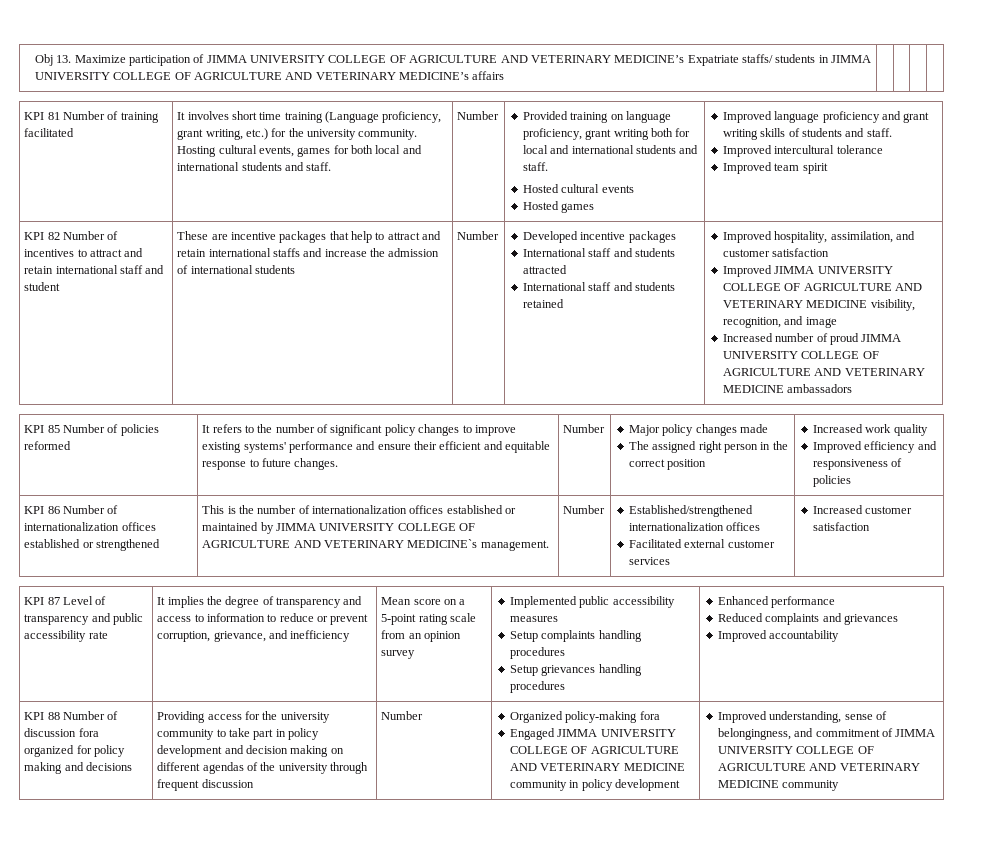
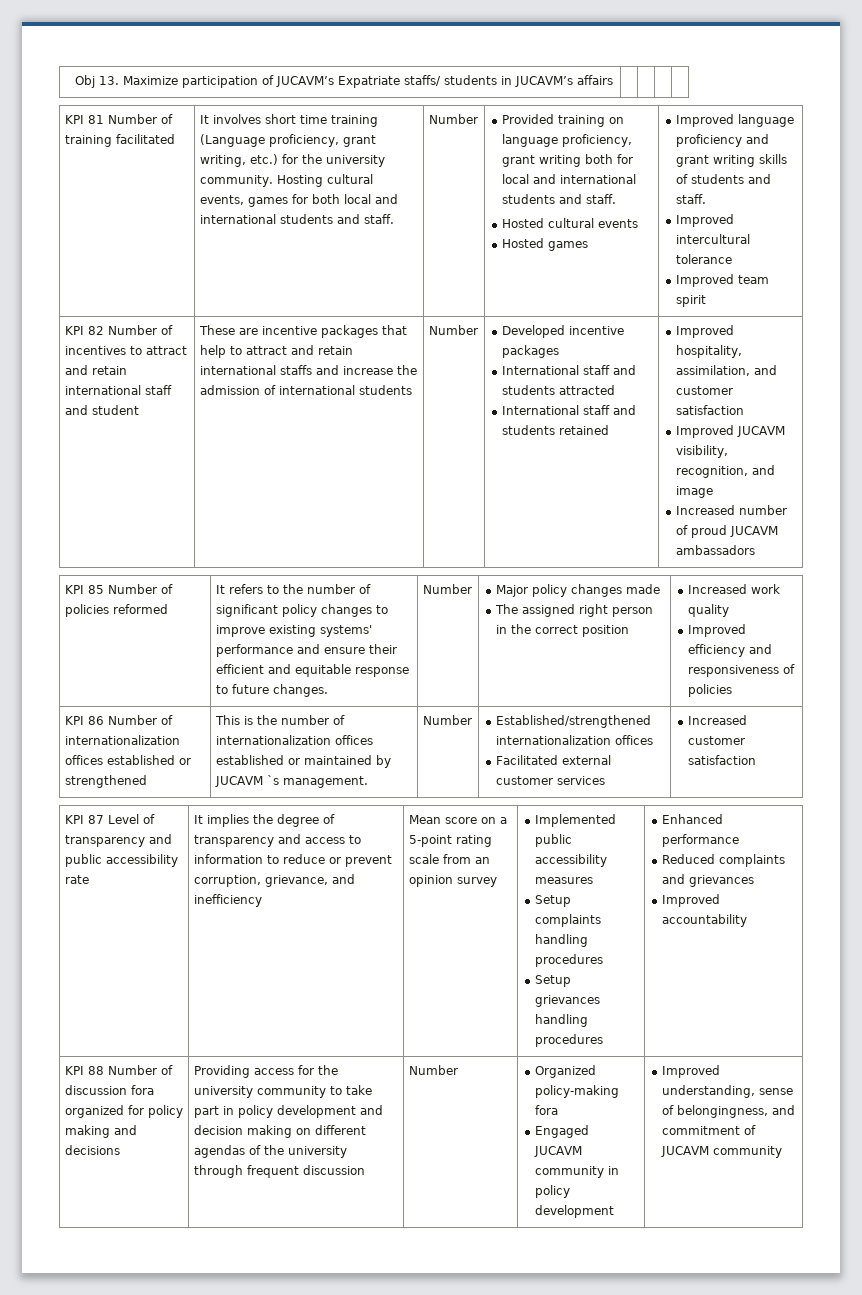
- Obj 13. Maximize participation of JIMMA UNIVERSITY COLLEGE OF AGRICULTURE AND VETERINARY MEDICINE’s Expatriate staffs/ students in JIMMA UNIVERSITY COLLEGE OF AGRICULTURE AND VETERINARY MEDICINE’s affairs | | | |
+ Obj 13. Maximize participation of JUCAVM’s Expatriate staffs/ students in JUCAVM’s affairs | | | |
- Improved JIMMA UNIVERSITY COLLEGE OF AGRICULTURE AND VETERINARY MEDICINE visibility, recognition, and image
+ Improved JUCAVM visibility, recognition, and image
- Increased number of proud JIMMA UNIVERSITY COLLEGE OF AGRICULTURE AND VETERINARY MEDICINE ambassadors
+ Increased number of proud JUCAVM ambassadors
- KPI 86 Number of internationalization offices established or strengthened | This is the number of internationalization offices established or maintained by JIMMA UNIVERSITY COLLEGE OF AGRICULTURE AND VETERINARY MEDICINE`s management. | Number | Established/strengthened internationalization offices
+ KPI 86 Number of internationalization offices established or strengthened | This is the number of internationalization offices established or maintained by JUCAVM `s management. | Number | Established/strengthened internationalization offices
- Engaged JIMMA UNIVERSITY COLLEGE OF AGRICULTURE AND VETERINARY MEDICINE community in policy development
+ Engaged JUCAVM community in policy development
- Improved understanding, sense of belongingness, and commitment of JIMMA UNIVERSITY COLLEGE OF AGRICULTURE AND VETERINARY MEDICINE community
+ Improved understanding, sense of belongingness, and commitment of JUCAVM community

